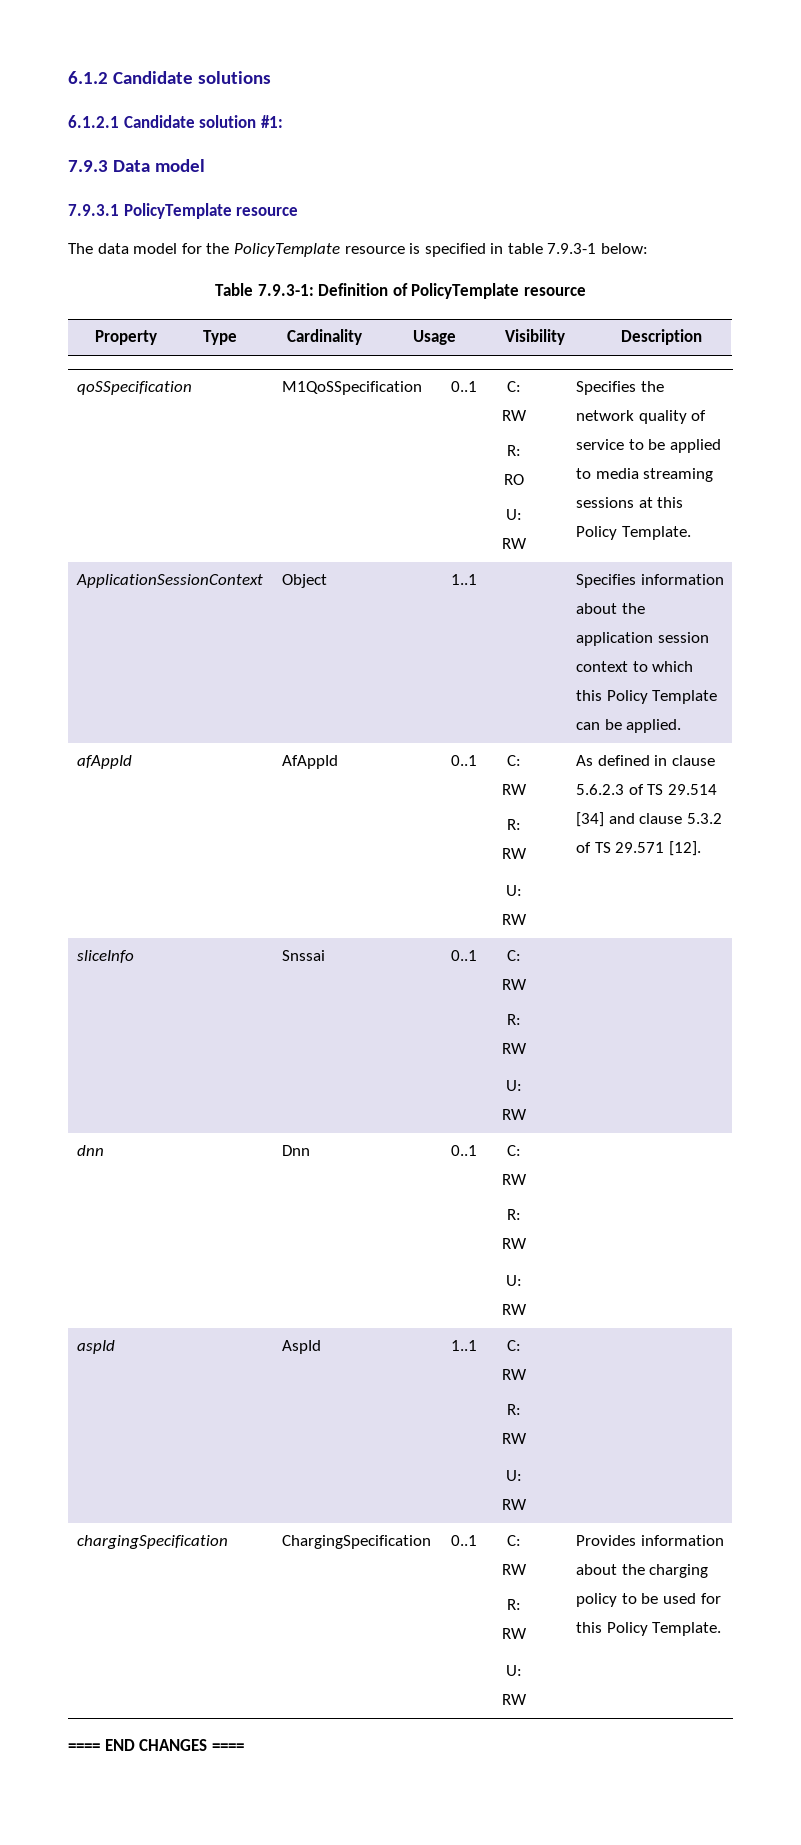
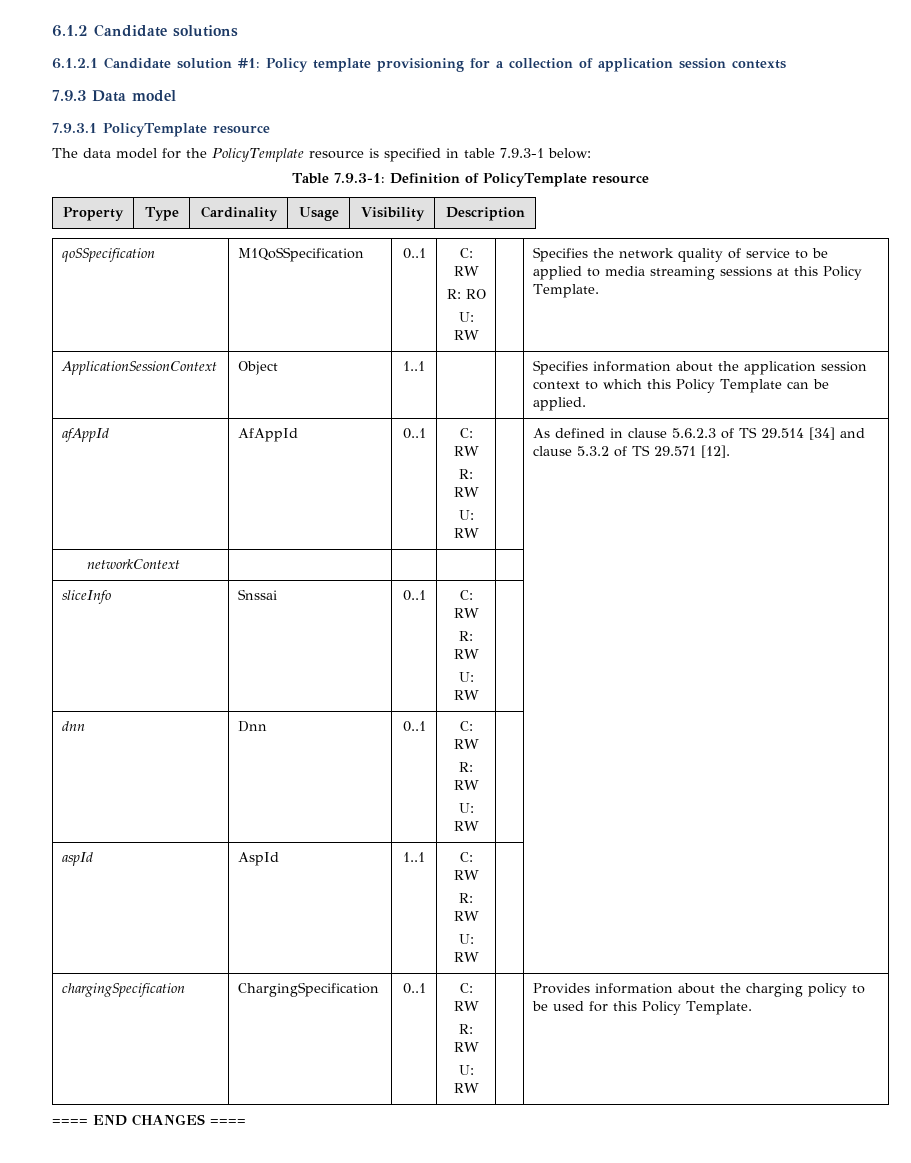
- 6.1.2.1 Candidate solution #1:
+ 6.1.2.1 Candidate solution #1: Policy template provisioning for a collection of application session contexts
+ networkContext | | | | |

